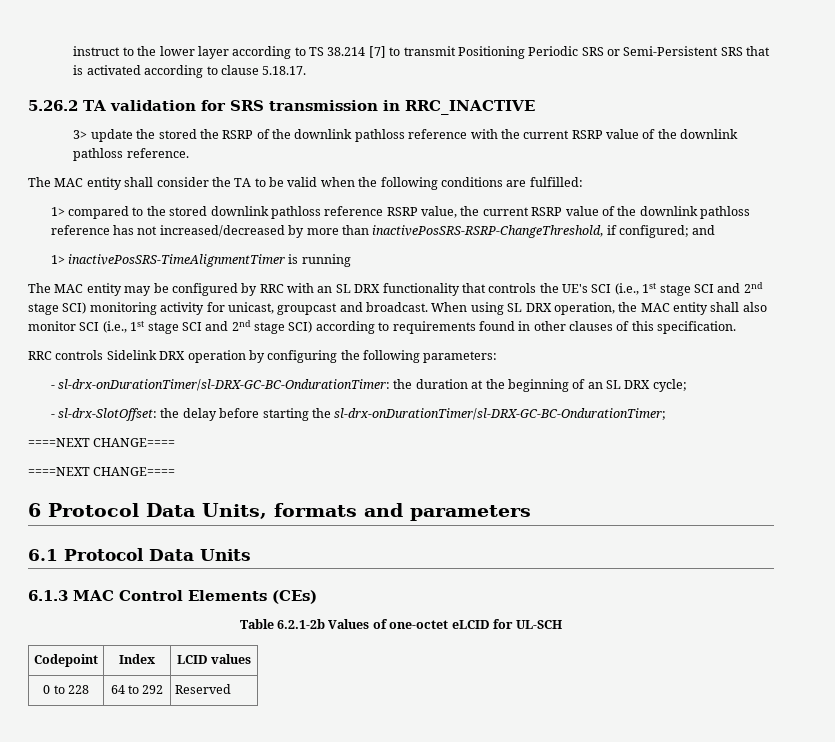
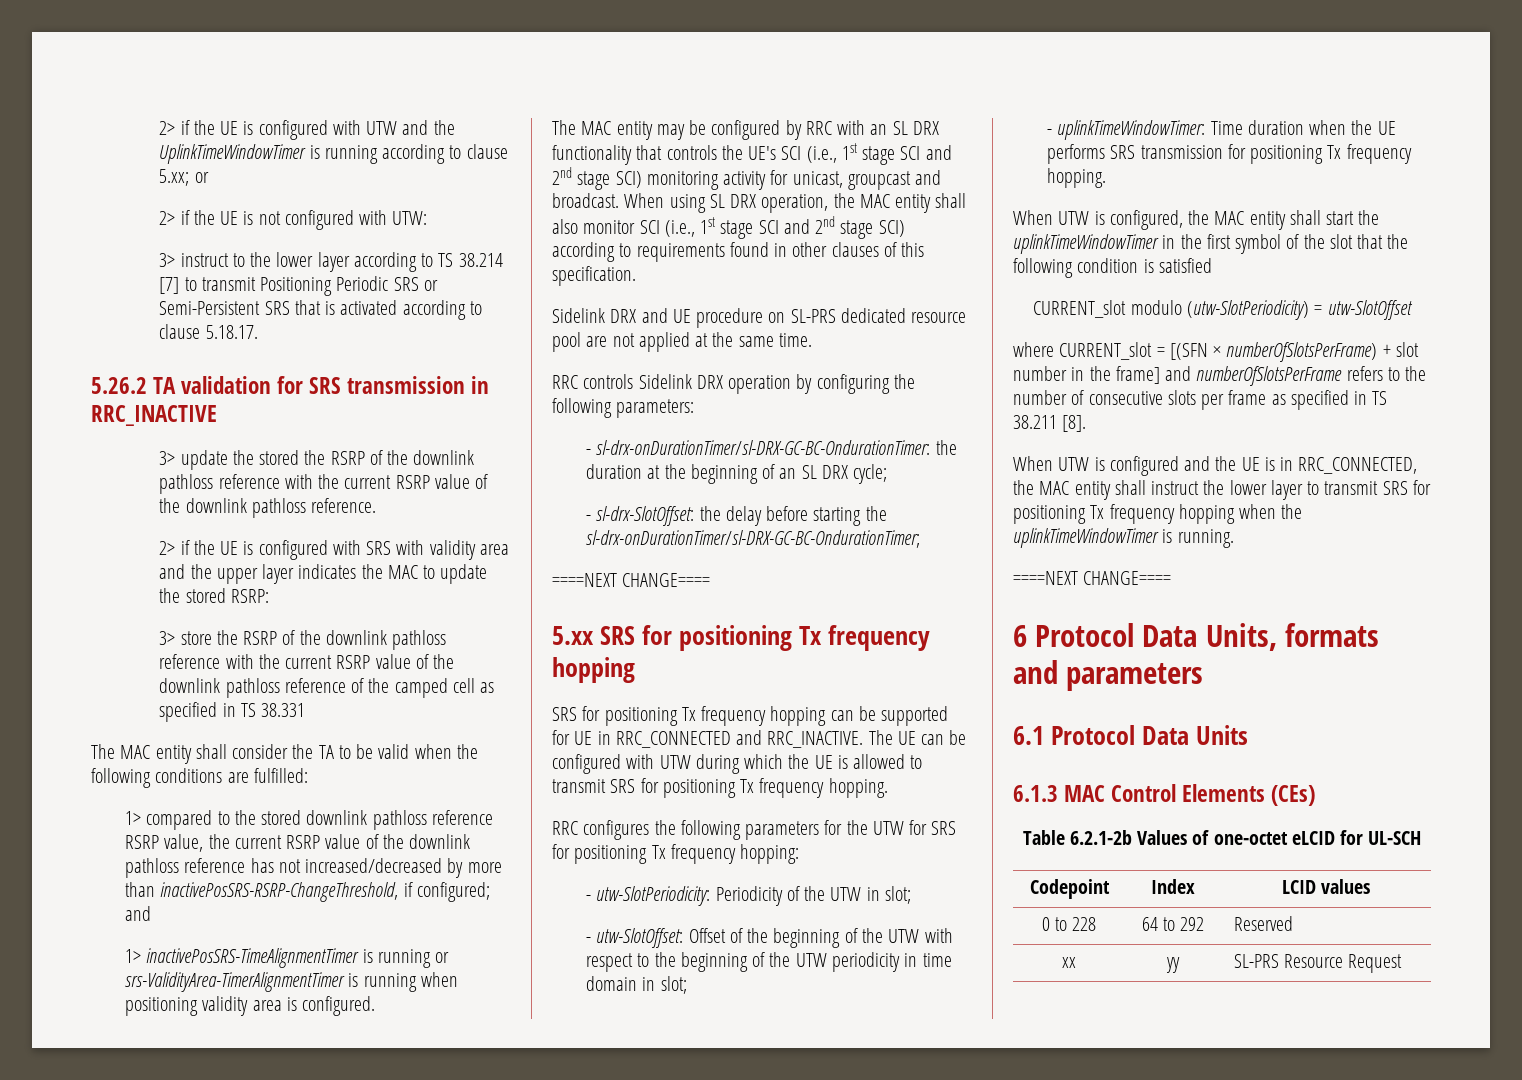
- instruct to the lower layer according to TS 38.214 [7] to transmit Positioning Periodic SRS or Semi-Persistent SRS that is activated according to clause 5.18.17.
+ 2> if the UE is configured with UTW and the UplinkTimeWindowTimer is running according to clause 5.xx; or
+ 2> if the UE is not configured with UTW:
+ 3> instruct to the lower layer according to TS 38.214 [7] to transmit Positioning Periodic SRS or Semi-Persistent SRS that is activated according to clause 5.18.17.
+ 2> if the UE is configured with SRS with validity area and the upper layer indicates the MAC to update the stored RSRP:
+ 3> store the RSRP of the downlink pathloss reference with the current RSRP value of the downlink pathloss reference of the camped cell as specified in TS 38.331
- 1> inactivePosSRS-TimeAlignmentTimer is running
+ 1> inactivePosSRS-TimeAlignmentTimer is running or srs-ValidityArea-TimerAlignmentTimer is running when positioning validity area is configured.
+ Sidelink DRX and UE procedure on SL-PRS dedicated resource pool are not applied at the same time.
+ 5.xx SRS for positioning Tx frequency hopping
+ SRS for positioning Tx frequency hopping can be supported for UE in RRC_CONNECTED and RRC_INACTIVE. The UE can be configured with UTW during which the UE is allowed to transmit SRS for positioning Tx frequency hopping.
+ RRC configures the following parameters for the UTW for SRS for positioning Tx frequency hopping:
+ - utw-SlotPeriodicity: Periodicity of the UTW in slot;
+ - utw-SlotOffset: Offset of the beginning of the UTW with respect to the beginning of the UTW periodicity in time domain in slot;
+ - uplinkTimeWindowTimer: Time duration when the UE performs SRS transmission for positioning Tx frequency hopping.
+ When UTW is configured, the MAC entity shall start the uplinkTimeWindowTimer in the first symbol of the slot that the following condition is satisfied
+ CURRENT_slot modulo (utw-SlotPeriodicity) = utw-SlotOffset
+ where CURRENT_slot = [(SFN × numberOfSlotsPerFrame) + slot number in the frame] and numberOfSlotsPerFrame refers to the number of consecutive slots per frame as specified in TS 38.211 [8].
+ When UTW is configured and the UE is in RRC_CONNECTED, the MAC entity shall instruct the lower layer to transmit SRS for positioning Tx frequency hopping when the uplinkTimeWindowTimer is running.
+ xx | yy | SL-PRS Resource Request

